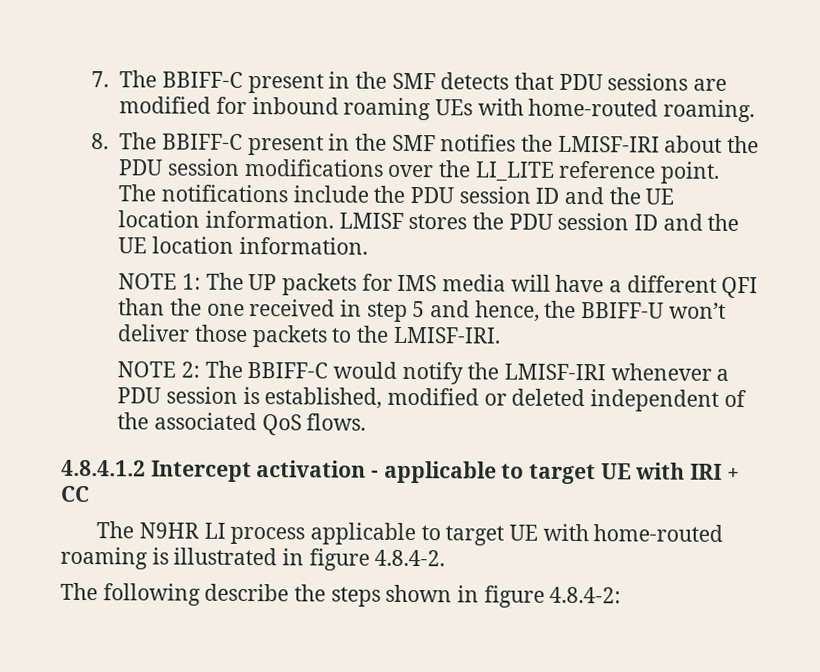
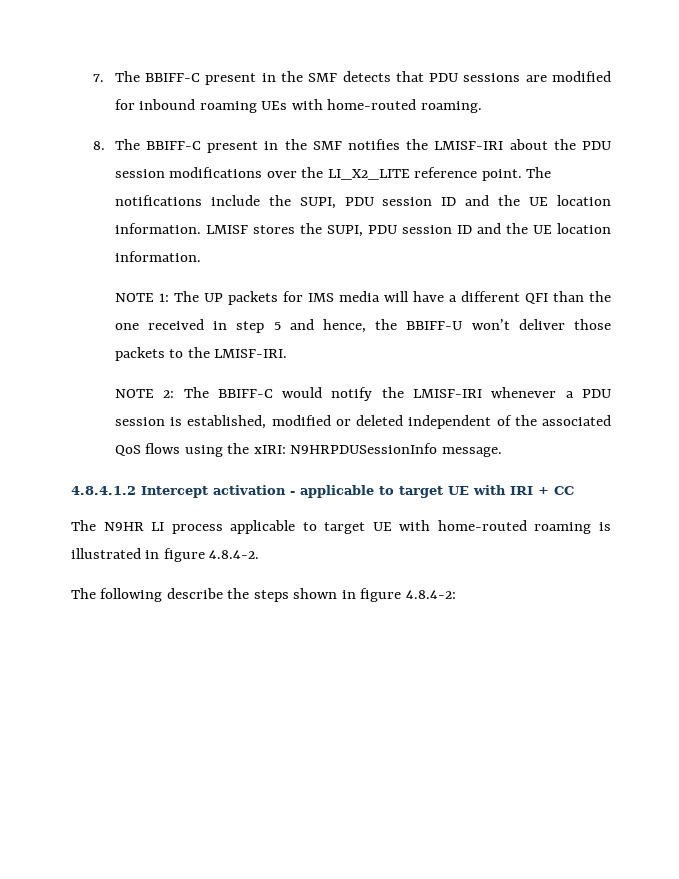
- 8. The BBIFF-C present in the SMF notifies the LMISF-IRI about the PDU session modifications over the LI_LITE reference point.
+ 8. The BBIFF-C present in the SMF notifies the LMISF-IRI about the PDU session modifications over the LI_X2_LITE reference point.
- The notifications include the PDU session ID and the UE location information.
+ The notifications include the SUPI, PDU session ID and the UE location information.
- LMISF stores the PDU session ID and the UE location information.
+ LMISF stores the SUPI, PDU session ID and the UE location information.
- NOTE 2: The BBIFF-C would notify the LMISF-IRI whenever a PDU session is established, modified or deleted independent of the associated QoS flows.
+ NOTE 2: The BBIFF-C would notify the LMISF-IRI whenever a PDU session is established, modified or deleted independent of the associated QoS flows using the xIRI: N9HRPDUSessionInfo message.

